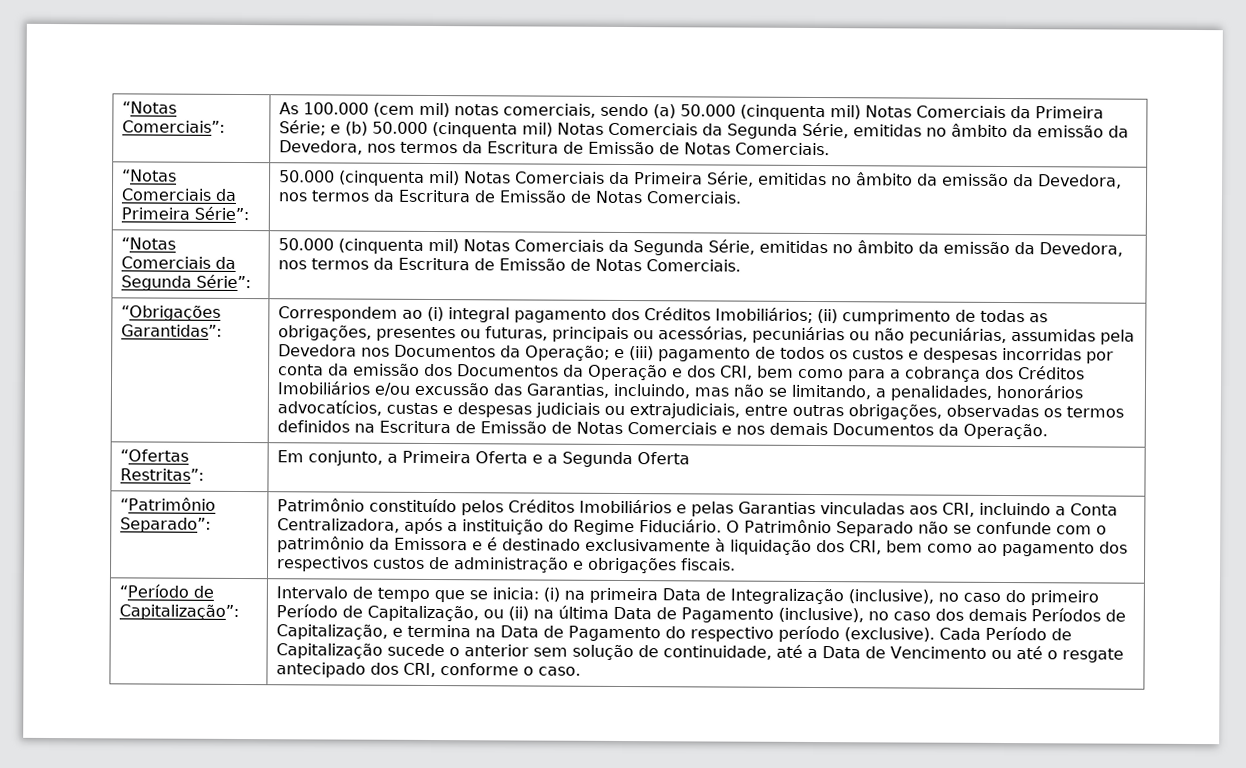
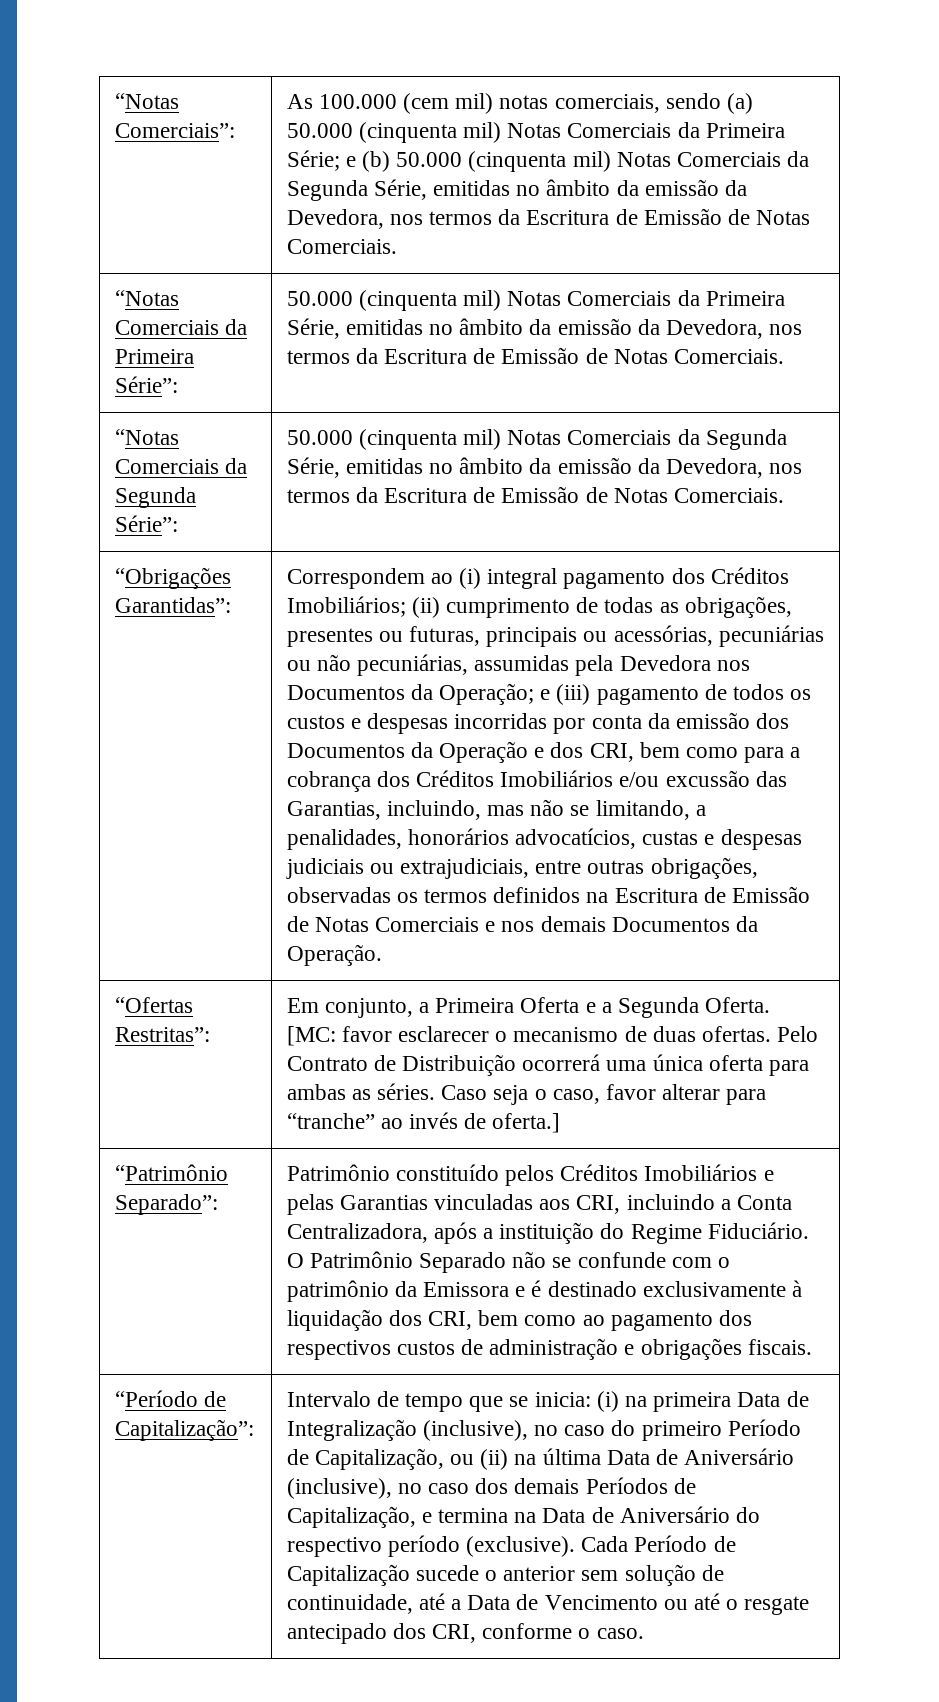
- Em conjunto, a Primeira Oferta e a Segunda Oferta
+ Em conjunto, a Primeira Oferta e a Segunda Oferta. [MC: favor esclarecer o mecanismo de duas ofertas. Pelo Contrato de Distribuição ocorrerá uma única oferta para ambas as séries. Caso seja o caso, favor alterar para “tranche” ao invés de oferta.]
- Intervalo de tempo que se inicia: (i) na primeira Data de Integralização (inclusive), no caso do primeiro Período de Capitalização, ou (ii) na última Data de Pagamento (inclusive), no caso dos demais Períodos de Capitalização, e termina na Data de Pagamento do respectivo período (exclusive).
+ Intervalo de tempo que se inicia: (i) na primeira Data de Integralização (inclusive), no caso do primeiro Período de Capitalização, ou (ii) na última Data de Aniversário (inclusive), no caso dos demais Períodos de Capitalização, e termina na Data de Aniversário do respectivo período (exclusive).

